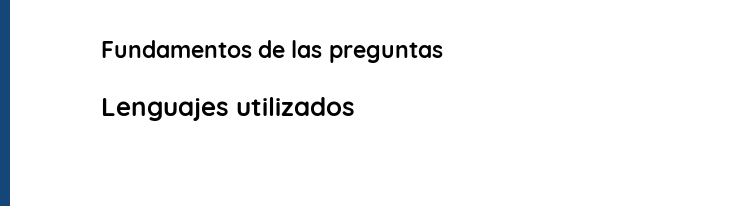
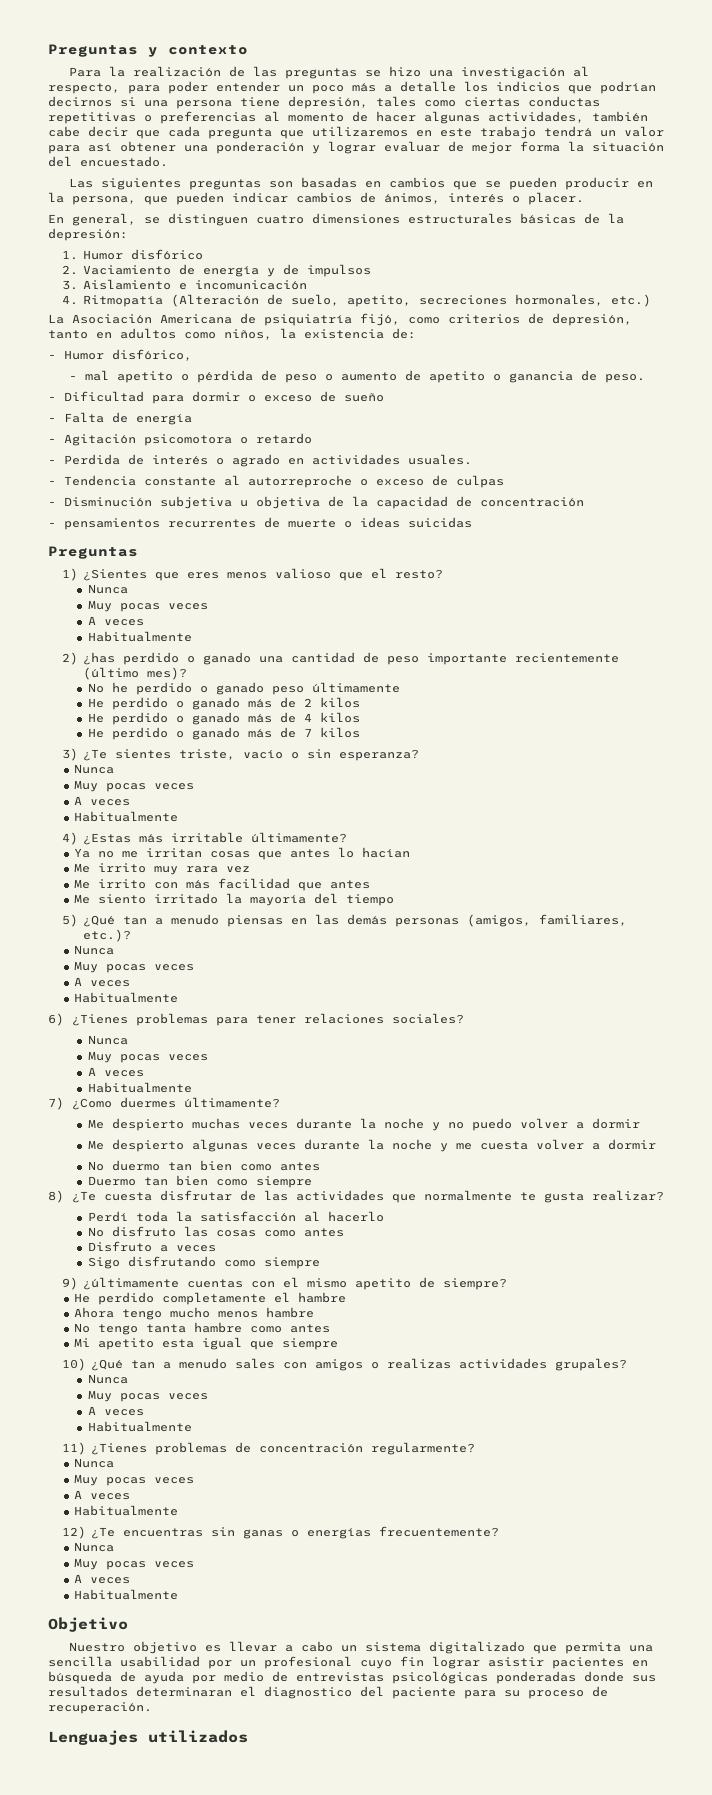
- Fundamentos de las preguntas
+ Preguntas y contexto
+ Para la realización de las preguntas se hizo una investigación al respecto, para poder entender un poco más a detalle los indicios que podrían decirnos si una persona tiene depresión, tales como ciertas conductas repetitivas o preferencias al momento de hacer algunas actividades, también cabe decir que cada pregunta que utilizaremos en este trabajo tendrá un valor para así obtener una ponderación y lograr evaluar de mejor forma la situación del encuestado.
+ Las siguientes preguntas son basadas en cambios que se pueden producir en la persona, que pueden indicar cambios de ánimos, interés o placer.
+ En general, se distinguen cuatro dimensiones estructurales básicas de la depresión:
+ 1. Humor disfórico
+ 2. Vaciamiento de energía y de impulsos
+ 3. Aislamiento e incomunicación
+ 4. Ritmopatía (Alteración de suelo, apetito, secreciones hormonales, etc.)
+ La Asociación Americana de psiquiatría fijó, como criterios de depresión, tanto en adultos como niños, la existencia de:
+ - Humor disfórico,
+ - mal apetito o pérdida de peso o aumento de apetito o ganancia de peso.
+ - Dificultad para dormir o exceso de sueño
+ - Falta de energía
+ - Agitación psicomotora o retardo
+ - Perdida de interés o agrado en actividades usuales.
+ - Tendencia constante al autorreproche o exceso de culpas
+ - Disminución subjetiva u objetiva de la capacidad de concentración
+ - pensamientos recurrentes de muerte o ideas suicidas
+ Preguntas
+ 1) ¿Sientes que eres menos valioso que el resto?
+ Nunca
+ Muy pocas veces
+ A veces
+ Habitualmente
+ 2) ¿has perdido o ganado una cantidad de peso importante recientemente (último mes)?
+ No he perdido o ganado peso últimamente
+ He perdido o ganado más de 2 kilos
+ He perdido o ganado más de 4 kilos
+ He perdido o ganado más de 7 kilos
+ 3) ¿Te sientes triste, vacío o sin esperanza?
+ Nunca
+ Muy pocas veces
+ A veces
+ Habitualmente
+ 4) ¿Estas más irritable últimamente?
+ Ya no me irritan cosas que antes lo hacían
+ Me irrito muy rara vez
+ Me irrito con más facilidad que antes
+ Me siento irritado la mayoría del tiempo
+ 5) ¿Qué tan a menudo piensas en las demás personas (amigos, familiares, etc.)?
+ Nunca
+ Muy pocas veces
+ A veces
+ Habitualmente
+ 6) ¿Tienes problemas para tener relaciones sociales?
+ Nunca
+ Muy pocas veces
+ A veces
+ Habitualmente
+ 7) ¿Como duermes últimamente?
+ Me despierto muchas veces durante la noche y no puedo volver a dormir
+ Me despierto algunas veces durante la noche y me cuesta volver a dormir
+ No duermo tan bien como antes
+ Duermo tan bien como siempre
+ 8) ¿Te cuesta disfrutar de las actividades que normalmente te gusta realizar?
+ Perdí toda la satisfacción al hacerlo
+ No disfruto las cosas como antes
+ Disfruto a veces
+ Sigo disfrutando como siempre
+ 9) ¿últimamente cuentas con el mismo apetito de siempre?
+ He perdido completamente el hambre
+ Ahora tengo mucho menos hambre
+ No tengo tanta hambre como antes
+ Mi apetito esta igual que siempre
+ 10) ¿Qué tan a menudo sales con amigos o realizas actividades grupales?
+ Nunca
+ Muy pocas veces
+ A veces
+ Habitualmente
+ 11) ¿Tienes problemas de concentración regularmente?
+ Nunca
+ Muy pocas veces
+ A veces
+ Habitualmente
+ 12) ¿Te encuentras sin ganas o energías frecuentemente?
+ Nunca
+ Muy pocas veces
+ A veces
+ Habitualmente
+ Objetivo
+ Nuestro objetivo es llevar a cabo un sistema digitalizado que permita una sencilla usabilidad por un profesional cuyo fin lograr asistir pacientes en búsqueda de ayuda por medio de entrevistas psicológicas ponderadas donde sus resultados determinaran el diagnostico del paciente para su proceso de recuperación.

